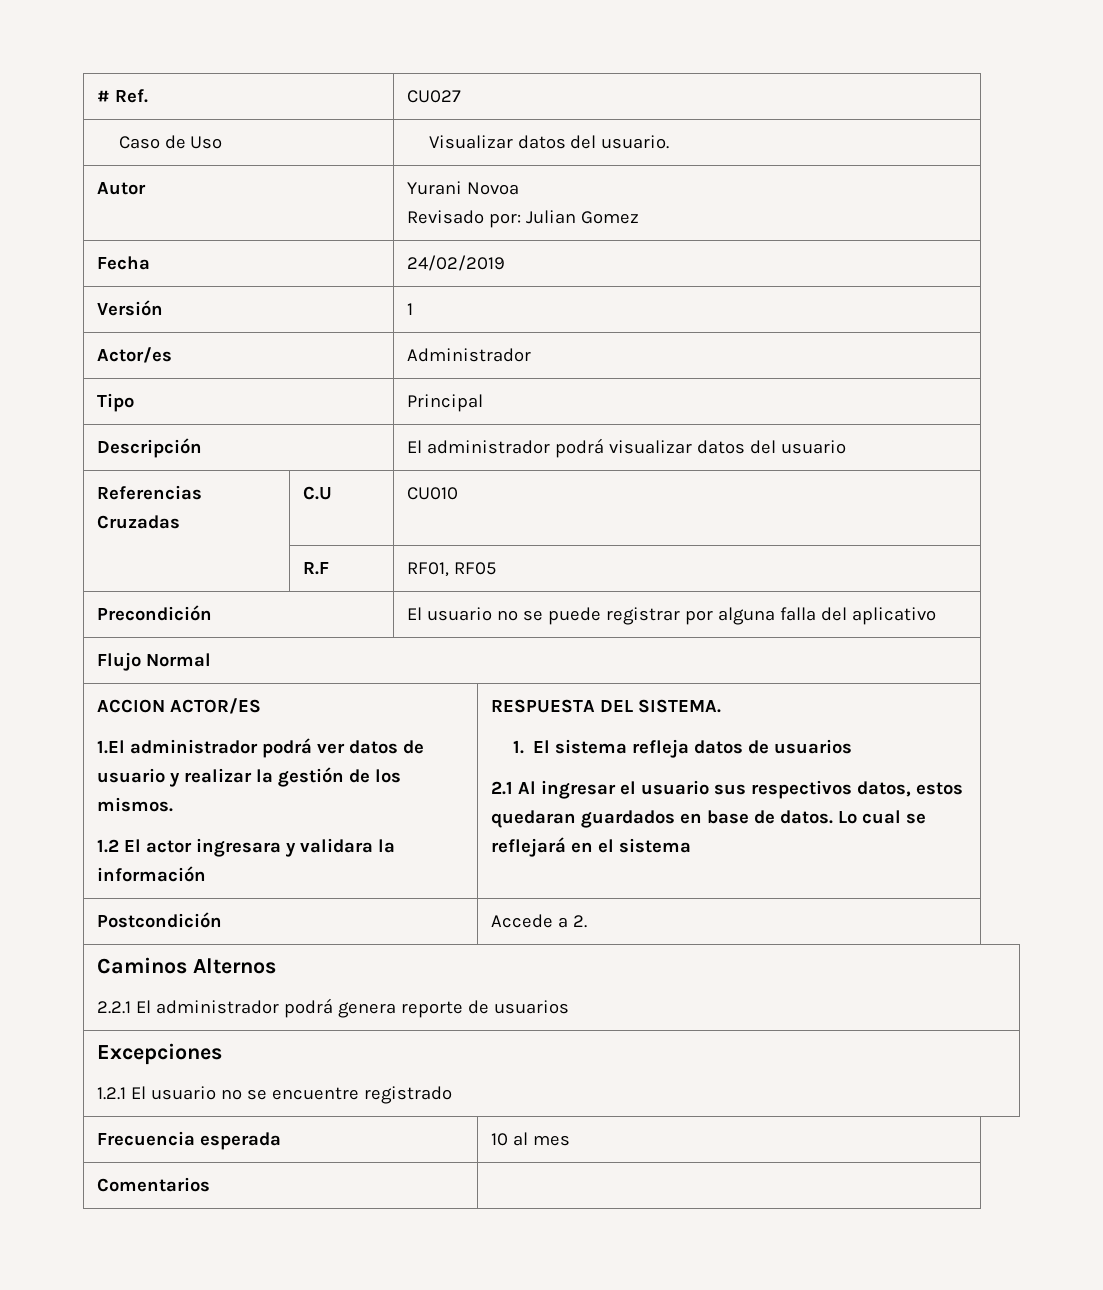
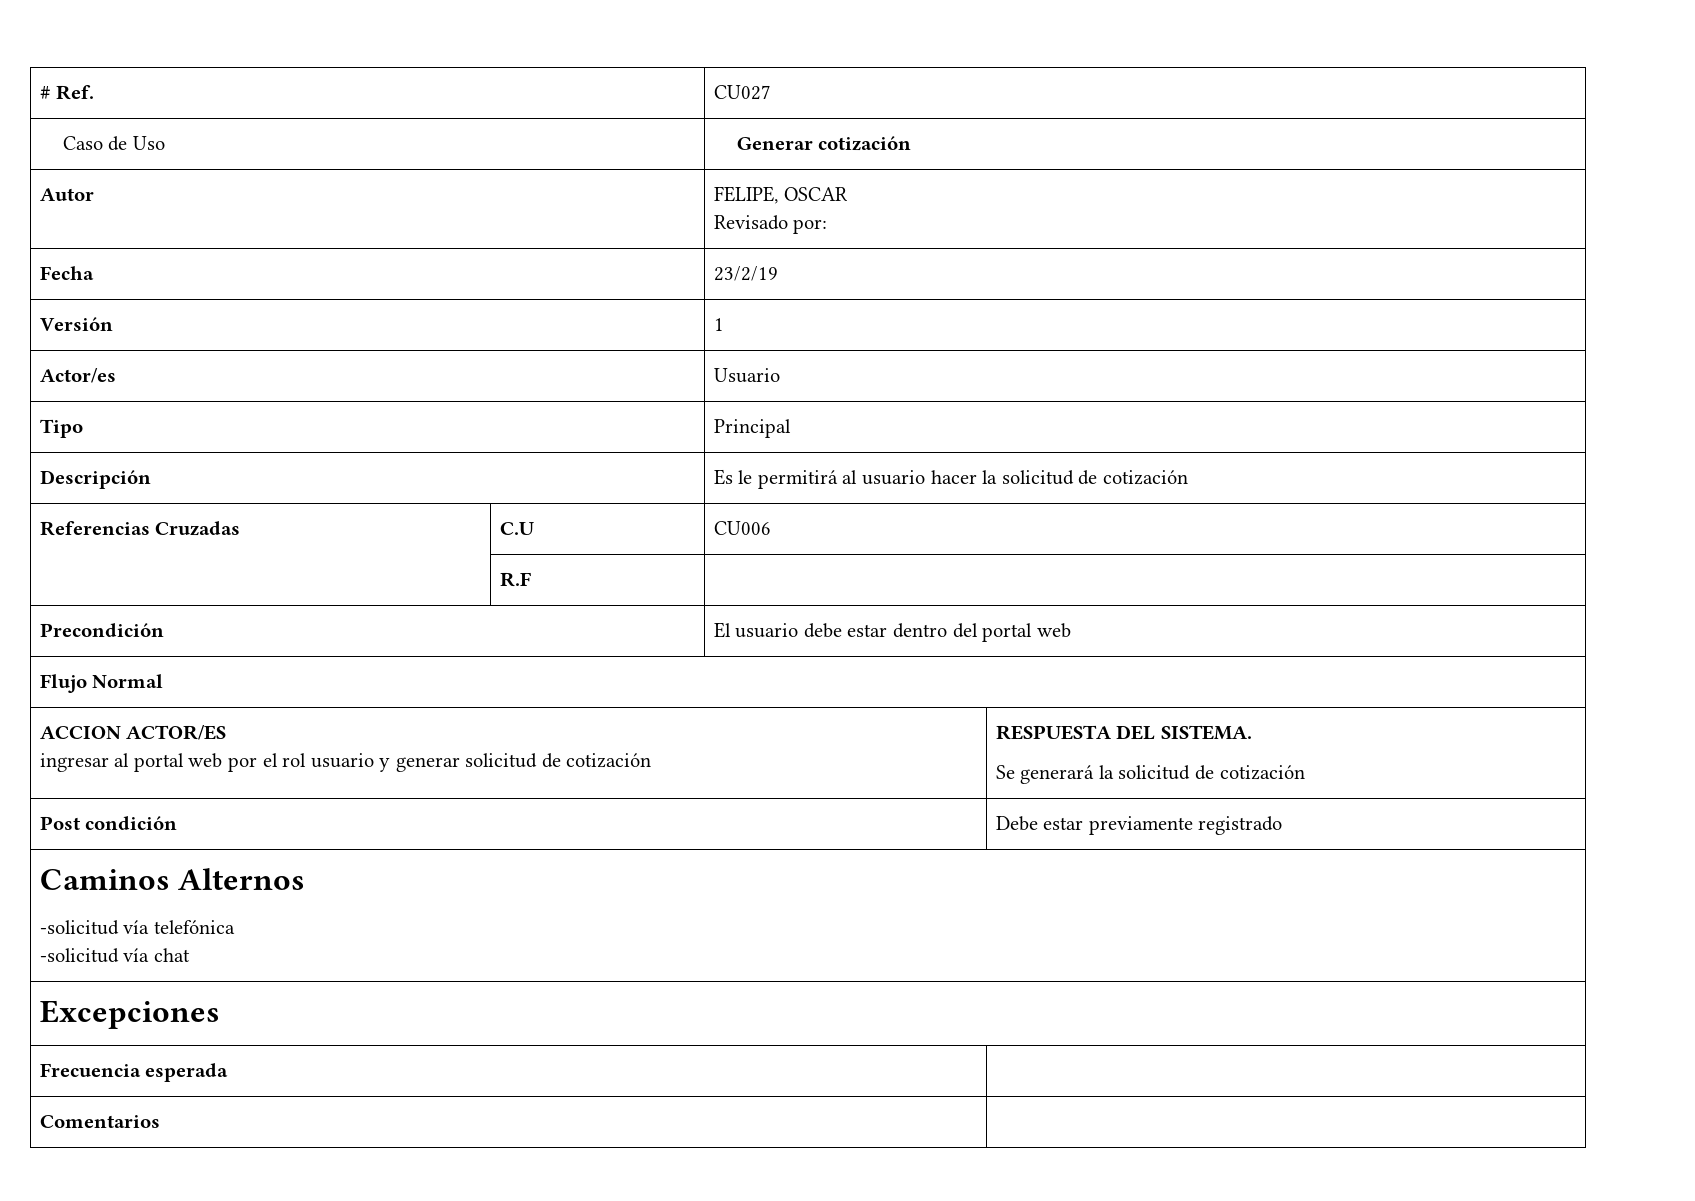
- Caso de Uso | Visualizar datos del usuario.
+ Caso de Uso | Generar cotización
- Autor | Yurani Novoa
- Revisado por: Julian Gomez
+ Autor | FELIPE, OSCAR
+ Revisado por:
- Fecha | 24/02/2019
+ Fecha | 23/2/19
- Actor/es | Administrador
+ Actor/es | Usuario
- Descripción | El administrador podrá visualizar datos del usuario
+ Descripción | Es le permitirá al usuario hacer la solicitud de cotización
- Referencias Cruzadas | C.U | CU010
+ Referencias Cruzadas | C.U | CU006
- | R.F | RF01, RF05
+ | R.F |
- Precondición | El usuario no se puede registrar por alguna falla del aplicativo
+ Precondición | El usuario debe estar dentro del portal web
  Flujo Normal
  ACCION ACTOR/ES
- 1.El administrador podrá ver datos de usuario y realizar la gestión de los mismos.
- 1.2 El actor ingresara y validara la información | RESPUESTA DEL SISTEMA.
- 1. El sistema refleja datos de usuarios
- 2.1 Al ingresar el usuario sus respectivos datos, estos quedaran guardados en base de datos. Lo cual se reflejará en el sistema
- Postcondición | Accede a 2.
+ ingresar al portal web por el rol usuario y generar solicitud de cotización | RESPUESTA DEL SISTEMA.
+ Se generará la solicitud de cotización
+ Post condición | Debe estar previamente registrado
  Caminos Alternos
- 2.2.1 El administrador podrá genera reporte de usuarios
+ -solicitud vía telefónica
+ -solicitud vía chat
  Excepciones
- 1.2.1 El usuario no se encuentre registrado
- Frecuencia esperada | 10 al mes
+ Frecuencia esperada |

